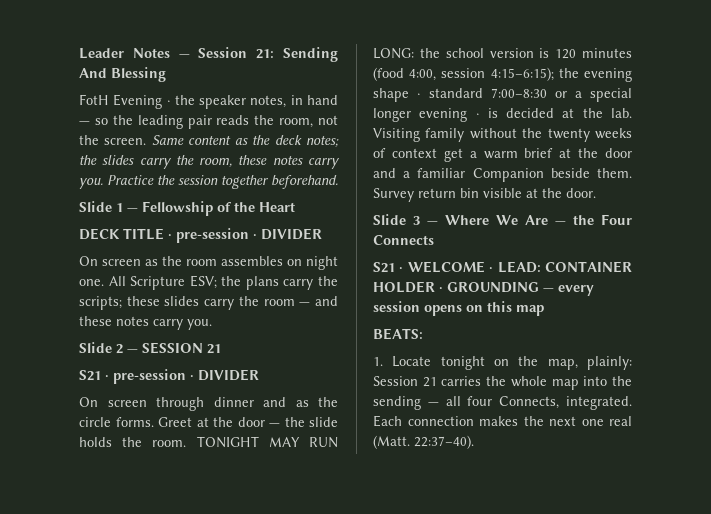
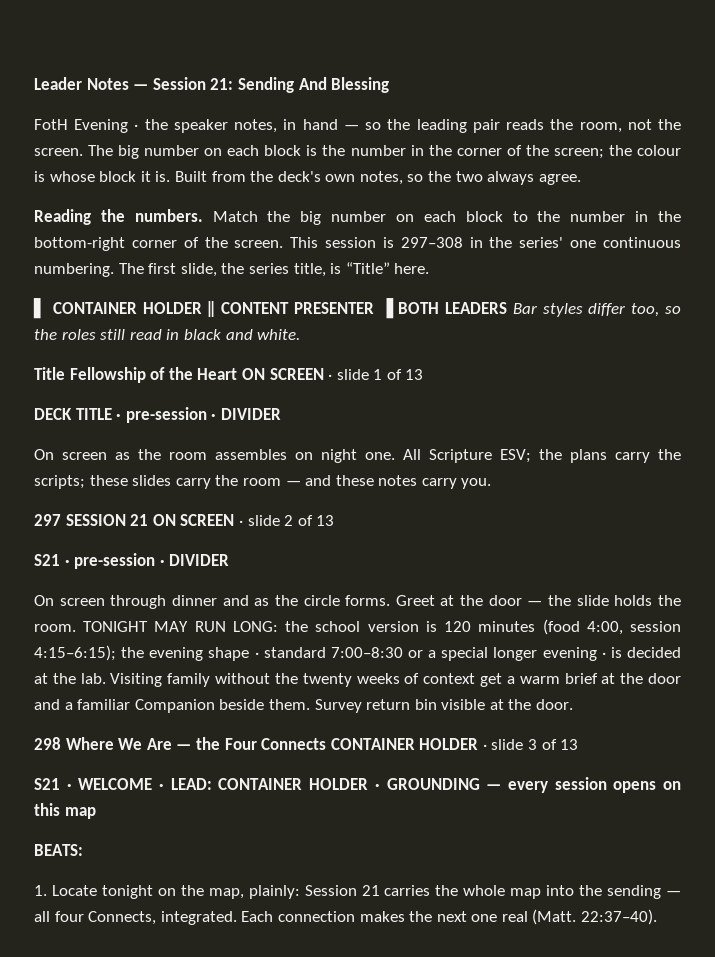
- Same content as the deck notes; the slides carry the room, these notes carry you. Practice the session together beforehand.
- Slide 1 — Fellowship of the Heart
+ The big number on each block is the number in the corner of the screen; the colour is whose block it is. Built from the deck's own notes, so the two always agree.
+ Reading the numbers. Match the big number on each block to the number in the bottom-right corner of the screen. This session is 297–308 in the series' one continuous numbering. The first slide, the series title, is “Title” here.
+ ▌ CONTAINER HOLDER ‖ CONTENT PRESENTER ▐ BOTH LEADERS Bar styles differ too, so the roles still read in black and white.
+ Title Fellowship of the Heart ON SCREEN · slide 1 of 13
- Slide 2 — SESSION 21
+ 297 SESSION 21 ON SCREEN · slide 2 of 13
- Slide 3 — Where We Are — the Four Connects
+ 298 Where We Are — the Four Connects CONTAINER HOLDER · slide 3 of 13

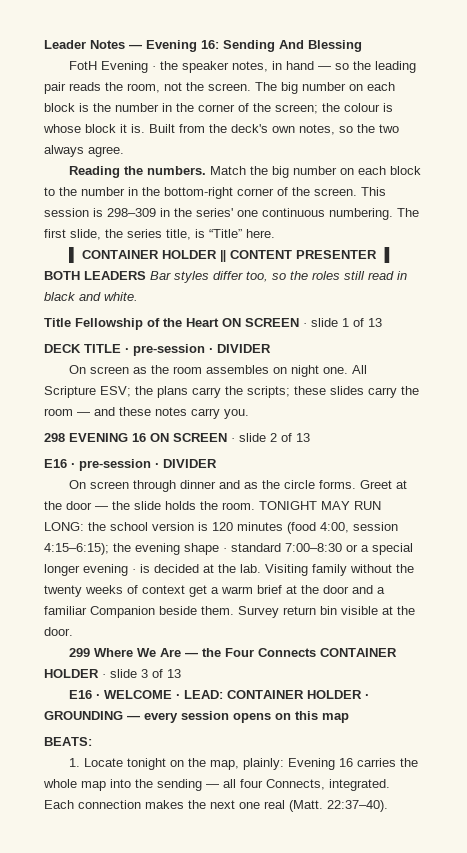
- Leader Notes — Session 21: Sending And Blessing
+ Leader Notes — Evening 16: Sending And Blessing
- This session is 297–308 in the series' one continuous numbering.
+ This session is 298–309 in the series' one continuous numbering.
- 297 SESSION 21 ON SCREEN · slide 2 of 13
+ 298 EVENING 16 ON SCREEN · slide 2 of 13
- S21 · pre-session · DIVIDER
+ E16 · pre-session · DIVIDER
- 298 Where We Are — the Four Connects CONTAINER HOLDER · slide 3 of 13
+ 299 Where We Are — the Four Connects CONTAINER HOLDER · slide 3 of 13
- S21 · WELCOME · LEAD: CONTAINER HOLDER · GROUNDING — every session opens on this map
+ E16 · WELCOME · LEAD: CONTAINER HOLDER · GROUNDING — every session opens on this map
- 1. Locate tonight on the map, plainly: Session 21 carries the whole map into the sending — all four Connects, integrated.
+ 1. Locate tonight on the map, plainly: Evening 16 carries the whole map into the sending — all four Connects, integrated.

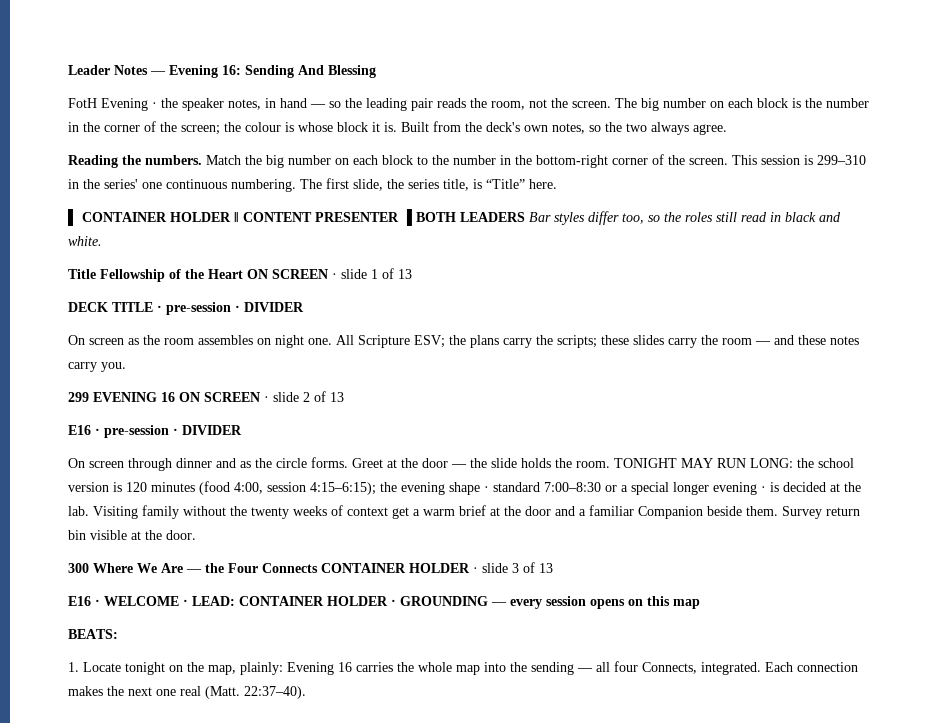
- This session is 298–309 in the series' one continuous numbering.
+ This session is 299–310 in the series' one continuous numbering.
- 298 EVENING 16 ON SCREEN · slide 2 of 13
+ 299 EVENING 16 ON SCREEN · slide 2 of 13
- 299 Where We Are — the Four Connects CONTAINER HOLDER · slide 3 of 13
+ 300 Where We Are — the Four Connects CONTAINER HOLDER · slide 3 of 13

